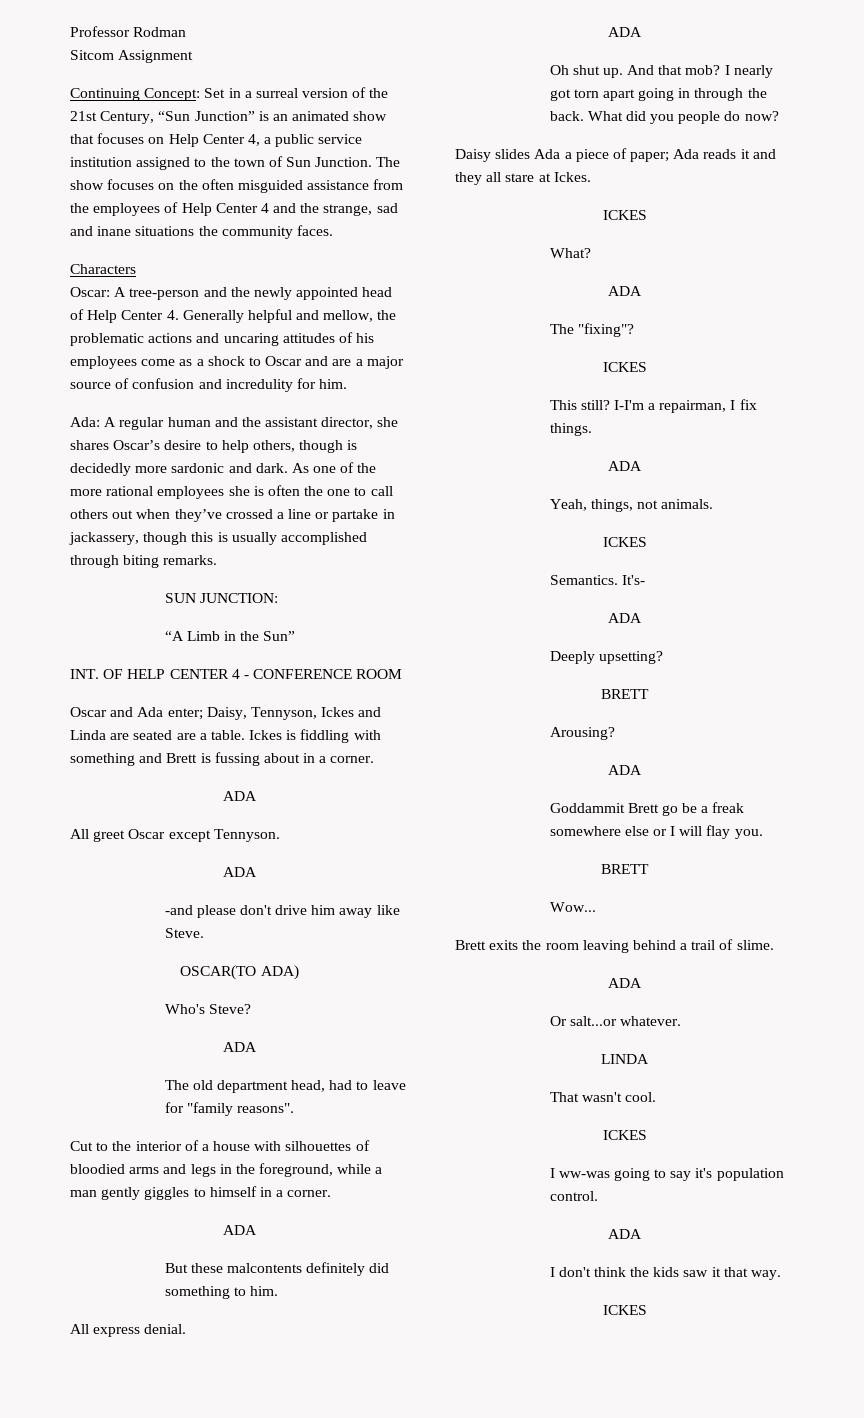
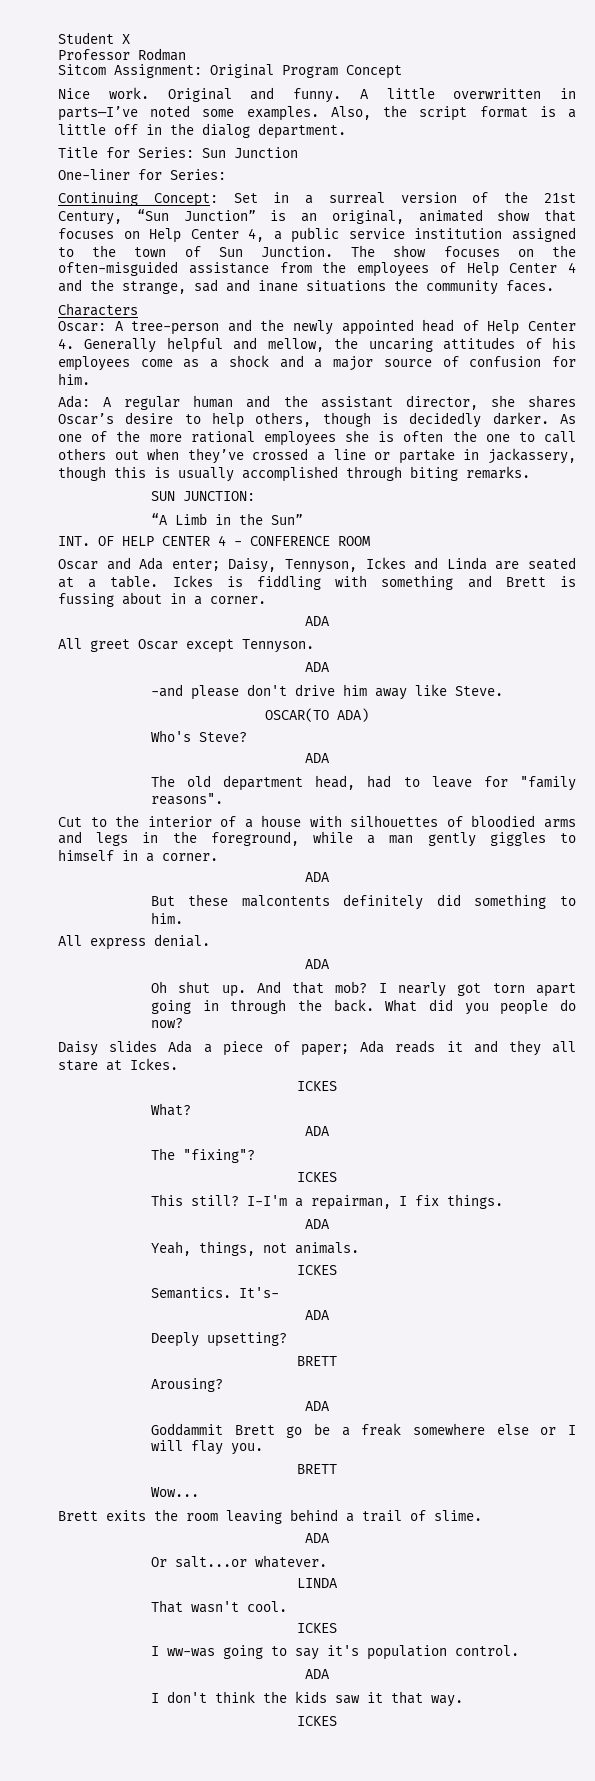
+ Student X
- Sitcom Assignment
+ Sitcom Assignment: Original Program Concept
+ Nice work. Original and funny. A little overwritten in parts—I’ve noted some examples. Also, the script format is a little off in the dialog department.
+ Title for Series: Sun Junction
+ One-liner for Series:
- Continuing Concept: Set in a surreal version of the 21st Century, “Sun Junction” is an animated show that focuses on Help Center 4, a public service institution assigned to the town of Sun Junction.
+ Continuing Concept: Set in a surreal version of the 21st Century, “Sun Junction” is an original, animated show that focuses on Help Center 4, a public service institution assigned to the town of Sun Junction.
- The show focuses on the often misguided assistance from the employees of Help Center 4 and the strange, sad and inane situations the community faces.
+ The show focuses on the often-misguided assistance from the employees of Help Center 4 and the strange, sad and inane situations the community faces.
- Oscar: A tree-person and the newly appointed head of Help Center 4. Generally helpful and mellow, the problematic actions and uncaring attitudes of his employees come as a shock to Oscar and are a major source of confusion and incredulity for him.
+ Oscar: A tree-person and the newly appointed head of Help Center 4. Generally helpful and mellow, the uncaring attitudes of his employees come as a shock and a major source of confusion for him.
- Ada: A regular human and the assistant director, she shares Oscar’s desire to help others, though is decidedly more sardonic and dark.
+ Ada: A regular human and the assistant director, she shares Oscar’s desire to help others, though is decidedly darker.
- Oscar and Ada enter; Daisy, Tennyson, Ickes and Linda are seated are a table.
+ Oscar and Ada enter; Daisy, Tennyson, Ickes and Linda are seated at a table.

